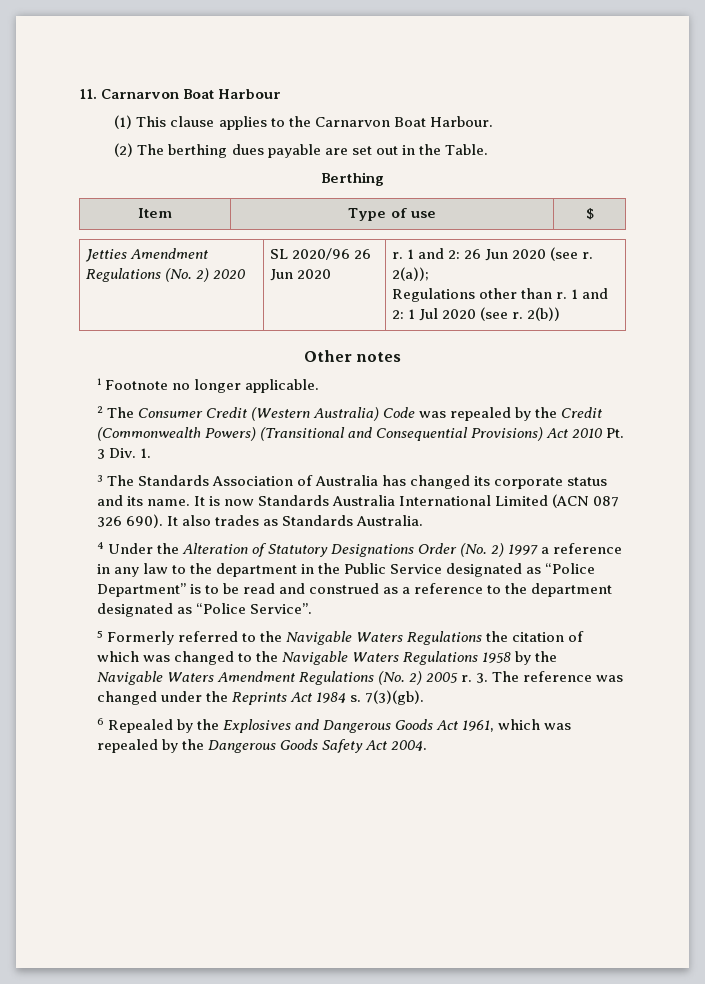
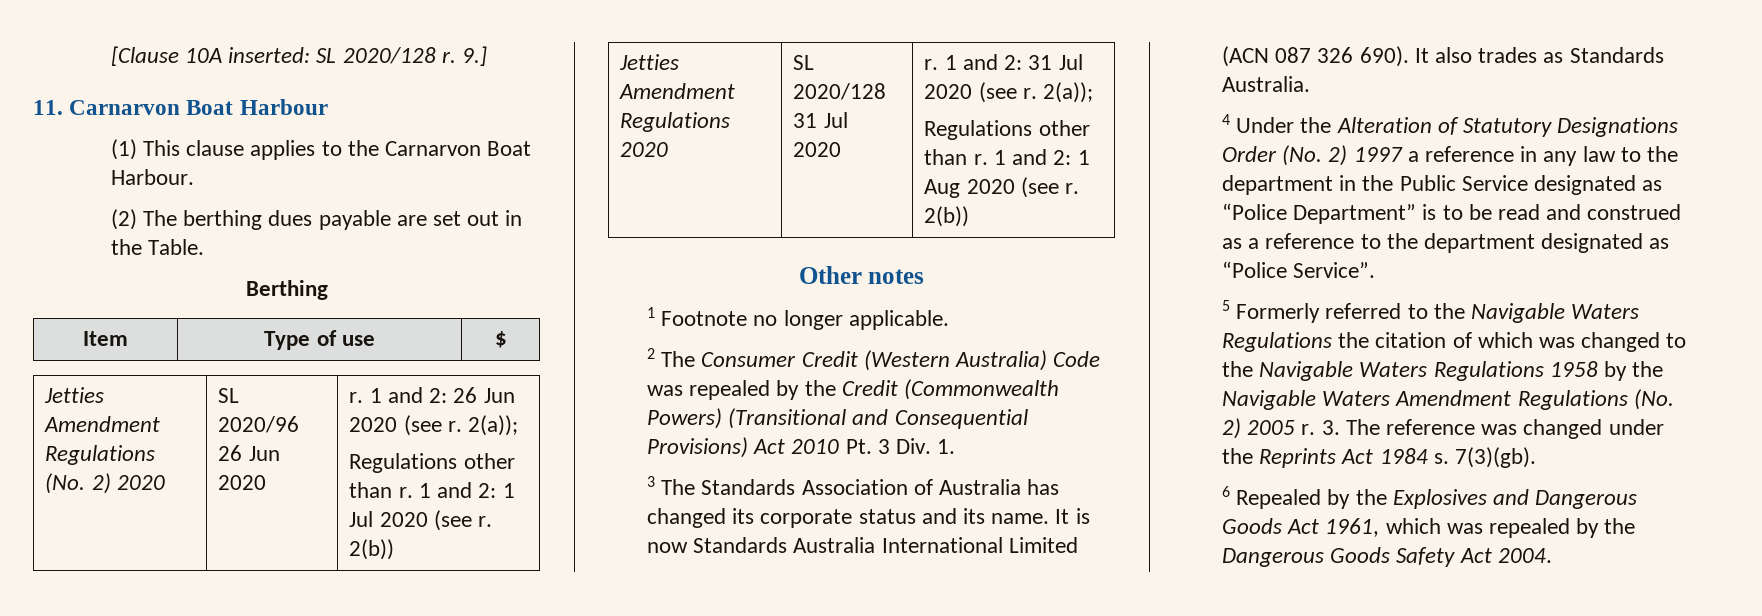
+ [Clause 10A inserted: SL 2020/128 r. 9.]
+ Jetties Amendment Regulations 2020 | SL 2020/128 31 Jul 2020 | r. 1 and 2: 31 Jul 2020 (see r. 2(a));
+ Regulations other than r. 1 and 2: 1 Aug 2020 (see r. 2(b))

